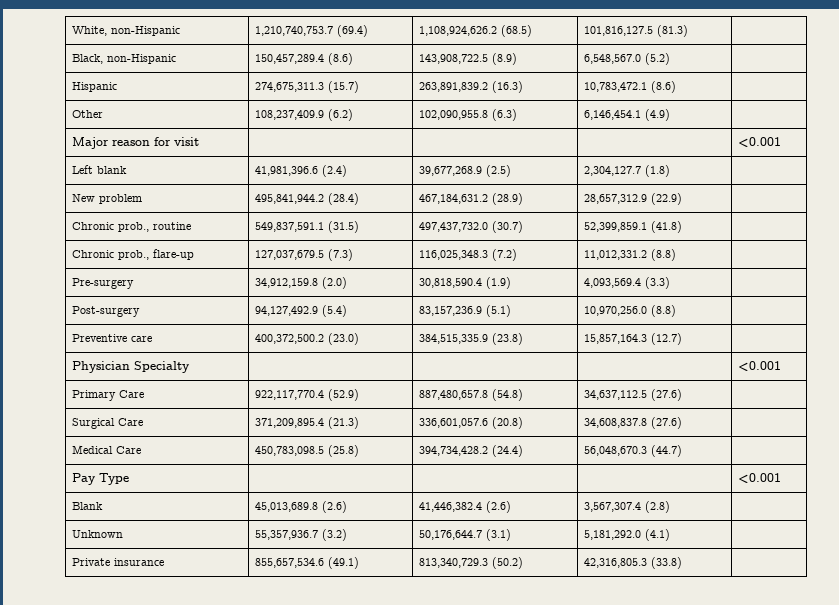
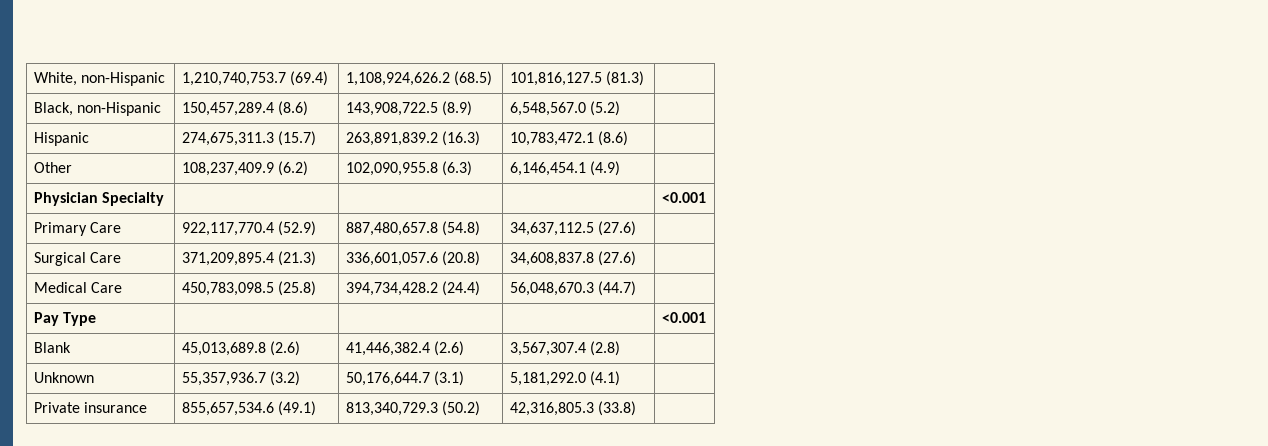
- Major reason for visit | | | | <0.001
- Left blank | 41,981,396.6 (2.4) | 39,677,268.9 (2.5) | 2,304,127.7 (1.8) |
- New problem | 495,841,944.2 (28.4) | 467,184,631.2 (28.9) | 28,657,312.9 (22.9) |
- Chronic prob., routine | 549,837,591.1 (31.5) | 497,437,732.0 (30.7) | 52,399,859.1 (41.8) |
- Chronic prob., flare-up | 127,037,679.5 (7.3) | 116,025,348.3 (7.2) | 11,012,331.2 (8.8) |
- Pre-surgery | 34,912,159.8 (2.0) | 30,818,590.4 (1.9) | 4,093,569.4 (3.3) |
- Post-surgery | 94,127,492.9 (5.4) | 83,157,236.9 (5.1) | 10,970,256.0 (8.8) |
- Preventive care | 400,372,500.2 (23.0) | 384,515,335.9 (23.8) | 15,857,164.3 (12.7) |

